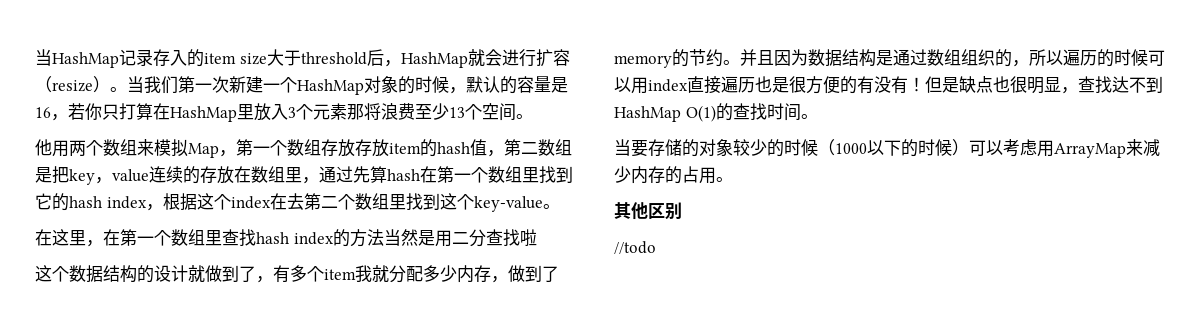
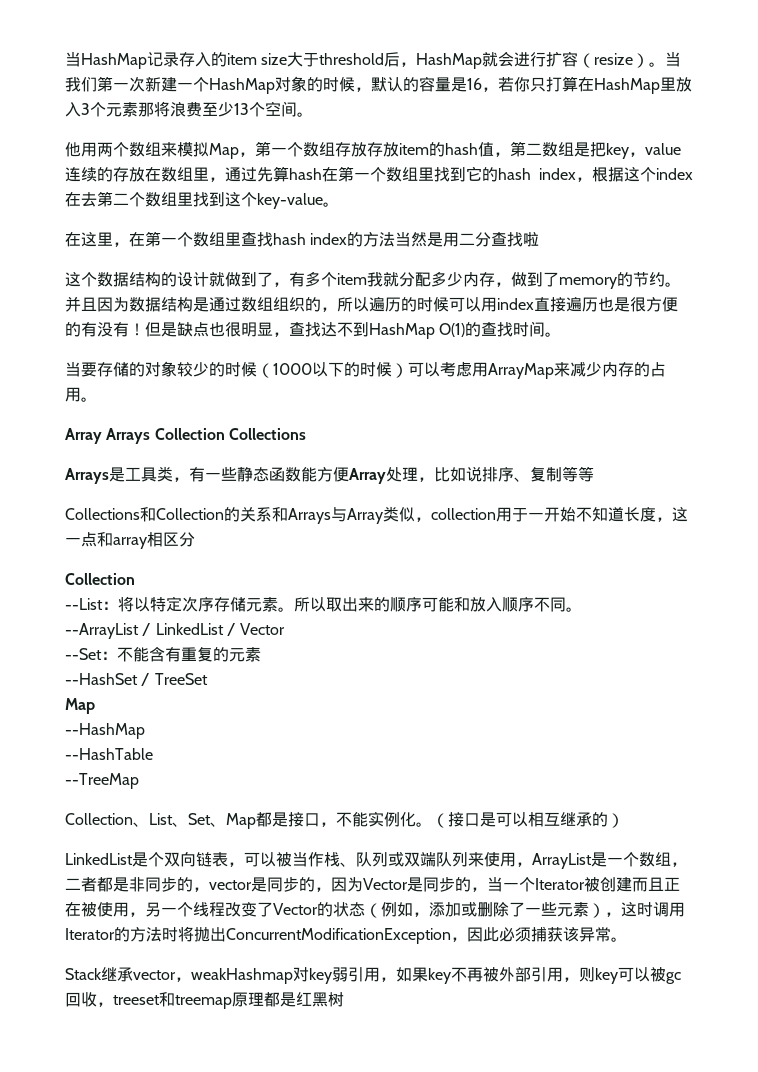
- 其他区别
- //todo
+ Array Arrays Collection Collections
+ Arrays是工具类，有一些静态函数能方便Array处理，比如说排序、复制等等
+ Collections和Collection的关系和Arrays与Array类似，collection用于一开始不知道长度，这一点和array相区分
+ Collection
+ --List：将以特定次序存储元素。所以取出来的顺序可能和放入顺序不同。
+ --ArrayList / LinkedList / Vector
+ --Set：不能含有重复的元素
+ --HashSet / TreeSet
+ Map
+ --HashMap
+ --HashTable
+ --TreeMap
+ Collection、List、Set、Map都是接口，不能实例化。（接口是可以相互继承的）
+ LinkedList是个双向链表，可以被当作栈、队列或双端队列来使用，ArrayList是一个数组，二者都是非同步的，vector是同步的，因为Vector是同步的，当一个Iterator被创建而且正在被使用，另一个线程改变了Vector的状态（例如，添加或删除了一些元素），这时调用Iterator的方法时将抛出ConcurrentModificationException，因此必须捕获该异常。
+ Stack继承vector，weakHashmap对key弱引用，如果key不再被外部引用，则key可以被gc回收，treeset和treemap原理都是红黑树

